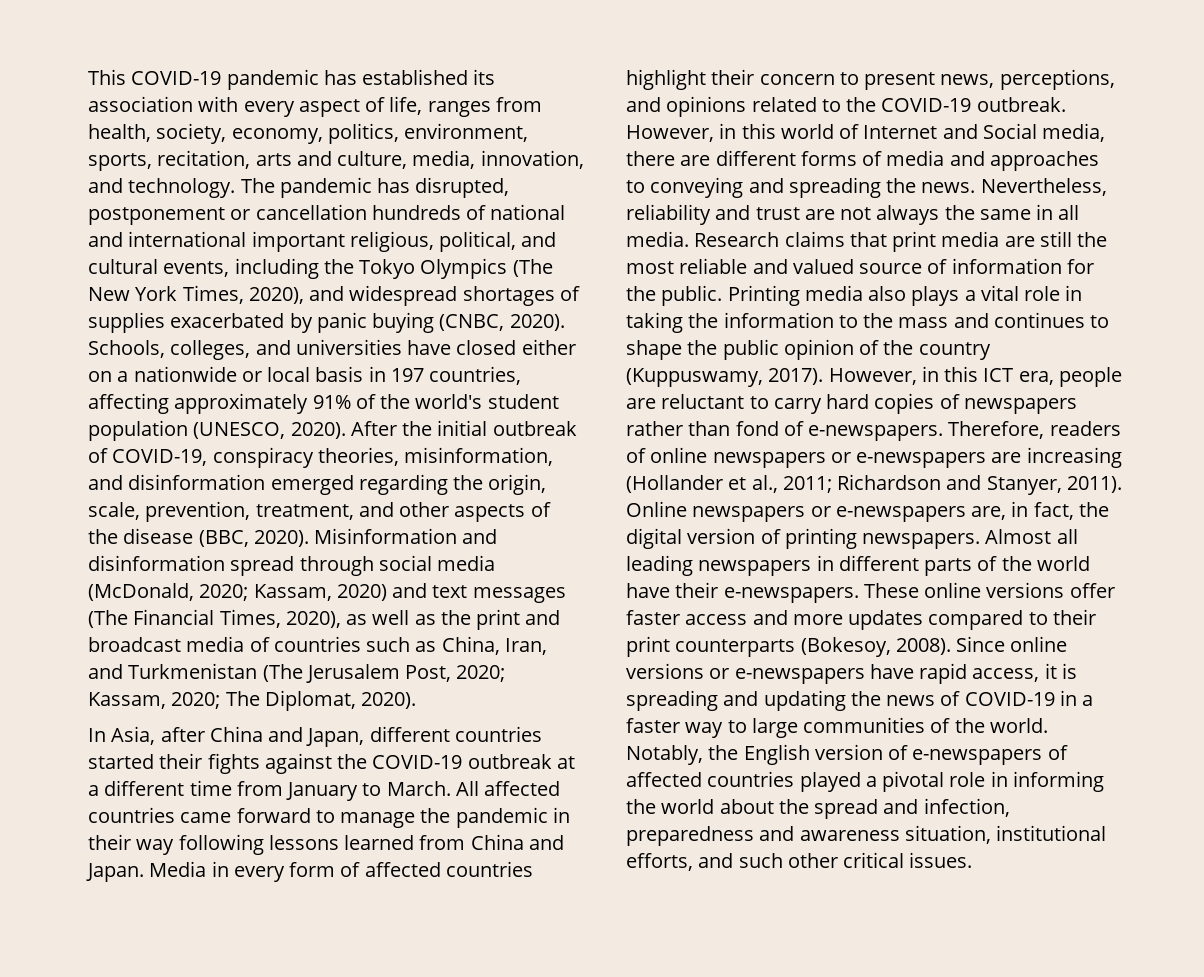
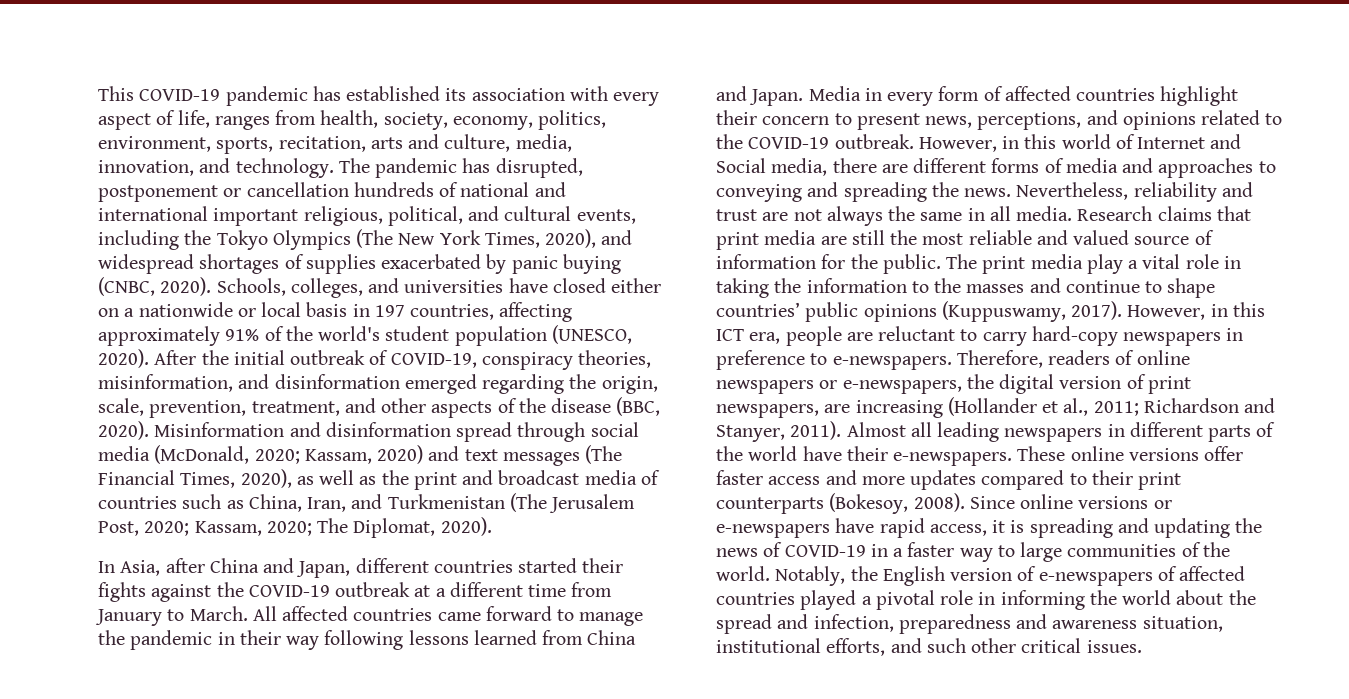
- Printing media also plays a vital role in taking the information to the mass and continues to shape the public opinion of the country (Kuppuswamy, 2017).
+ The print media play a vital role in taking the information to the masses and continue to shape countries’ public opinions (Kuppuswamy, 2017).
- However, in this ICT era, people are reluctant to carry hard copies of newspapers rather than fond of e-newspapers.
+ However, in this ICT era, people are reluctant to carry hard-copy newspapers in preference to e-newspapers.
- Therefore, readers of online newspapers or e-newspapers are increasing (Hollander et al., 2011; Richardson and Stanyer, 2011).
+ Therefore, readers of online newspapers or e-newspapers, the digital version of print newspapers, are increasing (Hollander et al., 2011; Richardson and Stanyer, 2011).
- Online newspapers or e-newspapers are, in fact, the digital version of printing newspapers.

